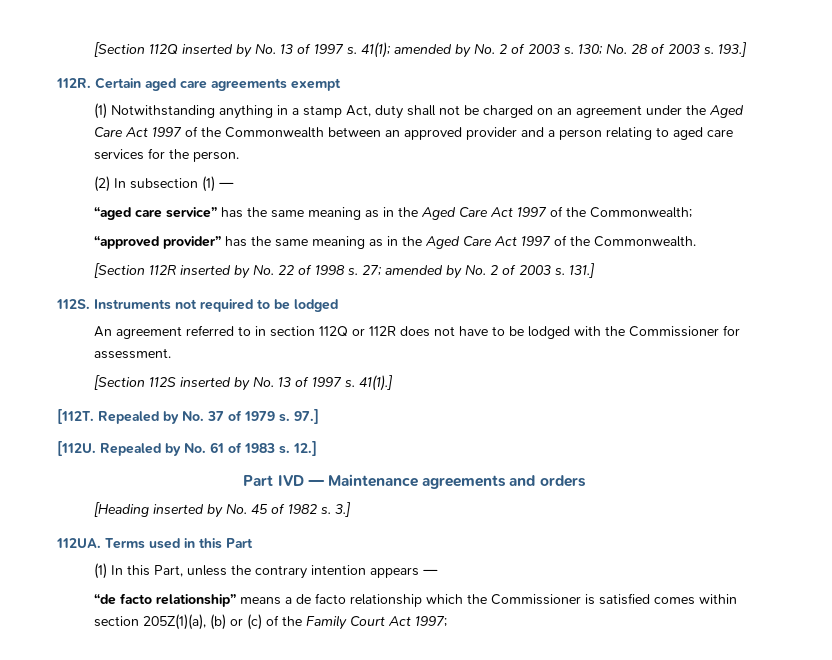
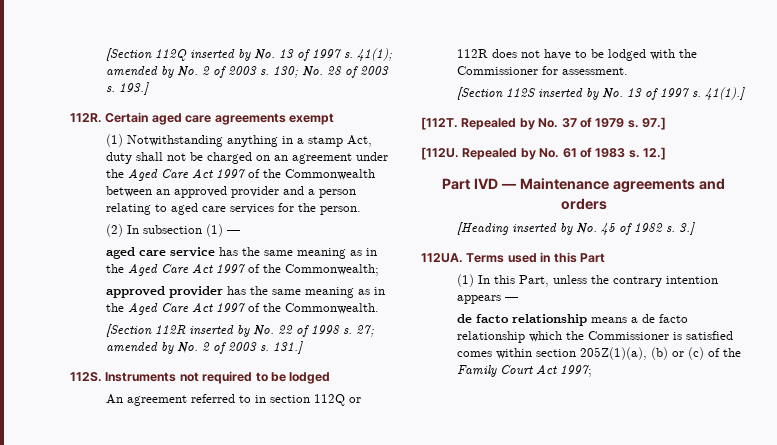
- “aged care service” has the same meaning as in the Aged Care Act 1997 of the Commonwealth;
+ aged care service has the same meaning as in the Aged Care Act 1997 of the Commonwealth;
- “approved provider” has the same meaning as in the Aged Care Act 1997 of the Commonwealth.
+ approved provider has the same meaning as in the Aged Care Act 1997 of the Commonwealth.
- “de facto relationship” means a de facto relationship which the Commissioner is satisfied comes within section 205Z(1)(a), (b) or (c) of the Family Court Act 1997;
+ de facto relationship means a de facto relationship which the Commissioner is satisfied comes within section 205Z(1)(a), (b) or (c) of the Family Court Act 1997;

